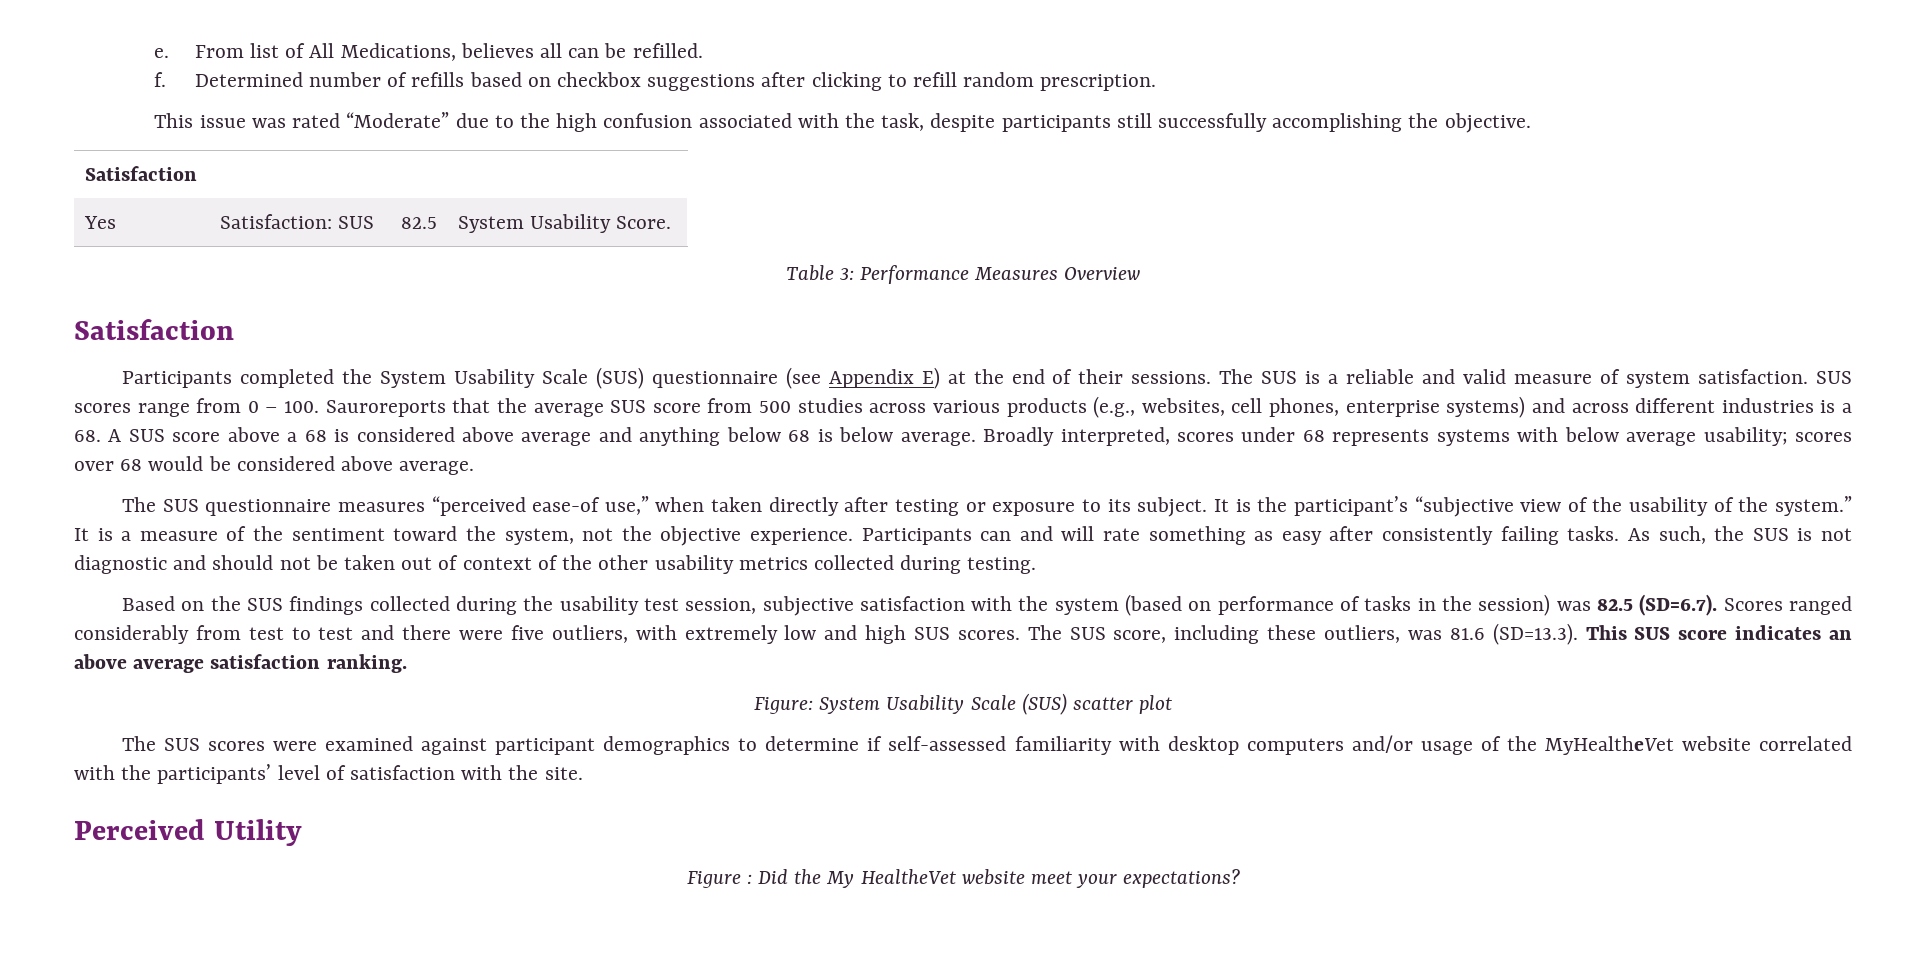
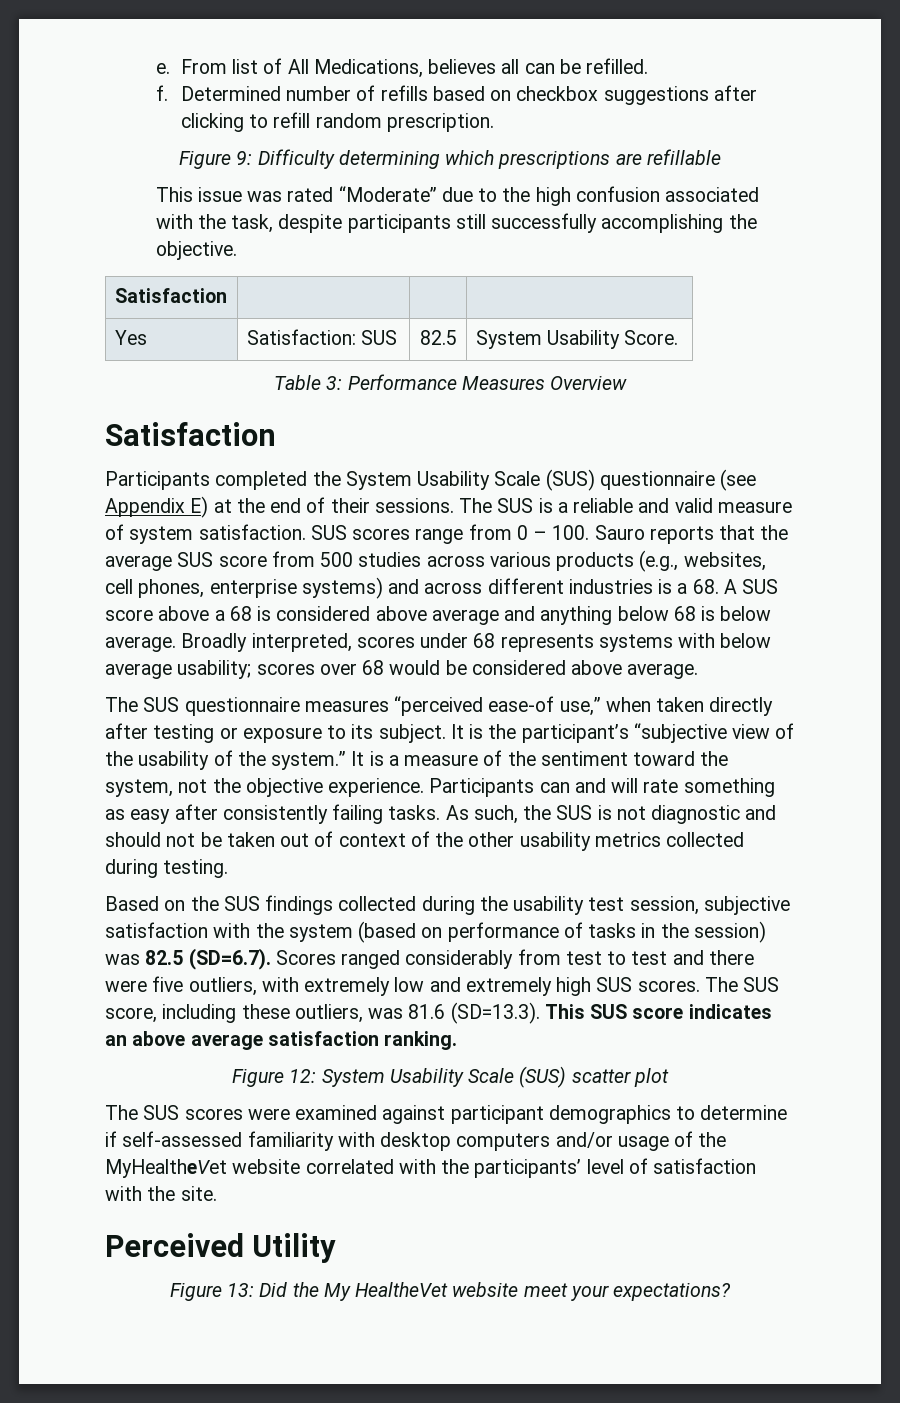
+ Figure 9: Difficulty determining which prescriptions are refillable
- SUS scores range from 0 – 100. Sauroreports that the average SUS score from 500 studies across various products (e.g., websites, cell phones, enterprise systems) and across different industries is a 68. A SUS score above a 68 is considered above average and anything below 68 is below average.
+ SUS scores range from 0 – 100. Sauro reports that the average SUS score from 500 studies across various products (e.g., websites, cell phones, enterprise systems) and across different industries is a 68. A SUS score above a 68 is considered above average and anything below 68 is below average.
- Based on the SUS findings collected during the usability test session, subjective satisfaction with the system (based on performance of tasks in the session) was 82.5 (SD=6.7). Scores ranged considerably from test to test and there were five outliers, with extremely low and high SUS scores.
+ Based on the SUS findings collected during the usability test session, subjective satisfaction with the system (based on performance of tasks in the session) was 82.5 (SD=6.7). Scores ranged considerably from test to test and there were five outliers, with extremely low and extremely high SUS scores.
- Figure: System Usability Scale (SUS) scatter plot
+ Figure 12: System Usability Scale (SUS) scatter plot
- Figure : Did the My HealtheVet website meet your expectations?
+ Figure 13: Did the My HealtheVet website meet your expectations?

